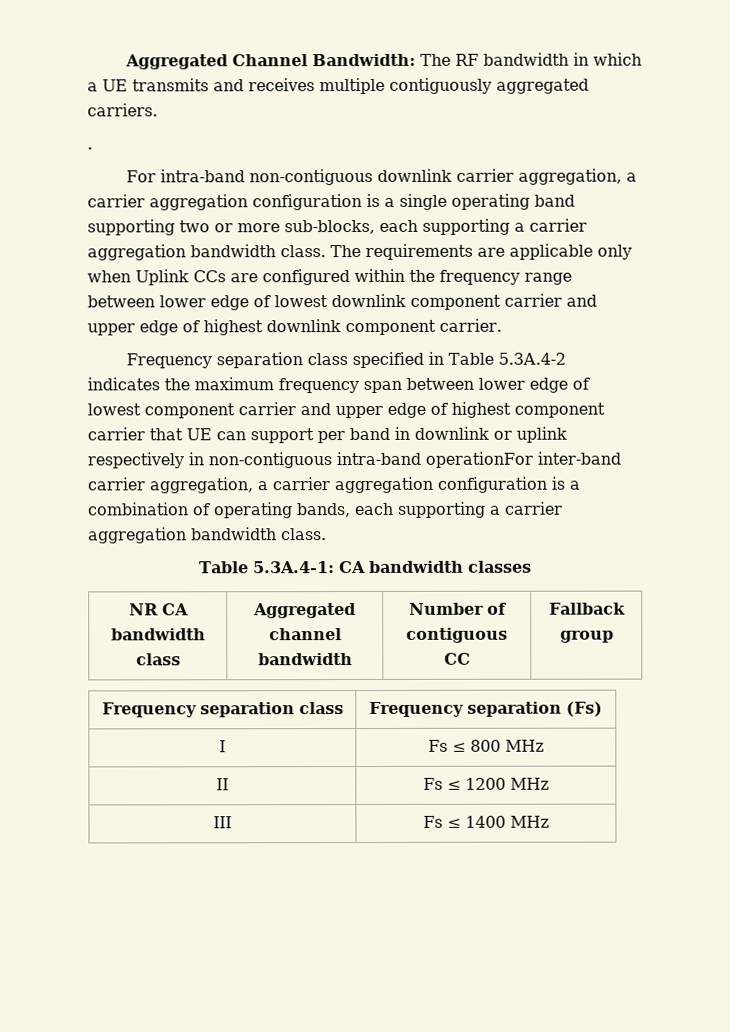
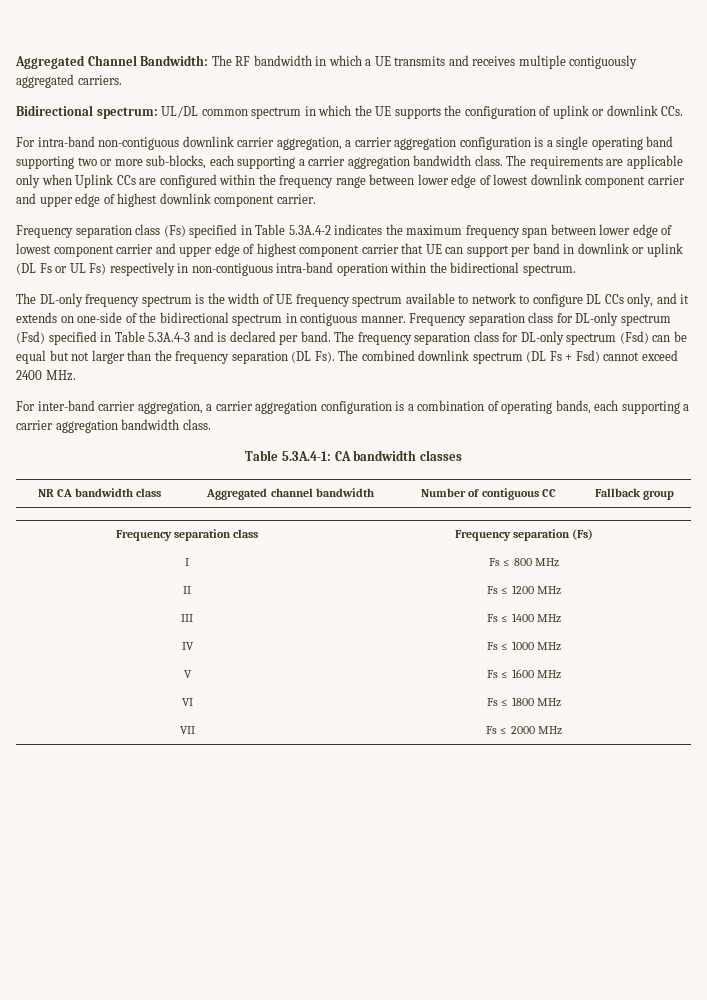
- .
+ Bidirectional spectrum: UL/DL common spectrum in which the UE supports the configuration of uplink or downlink CCs.
- Frequency separation class specified in Table 5.3A.4-2 indicates the maximum frequency span between lower edge of lowest component carrier and upper edge of highest component carrier that UE can support per band in downlink or uplink respectively in non-contiguous intra-band operationFor inter-band carrier aggregation, a carrier aggregation configuration is a combination of operating bands, each supporting a carrier aggregation bandwidth class.
+ Frequency separation class (Fs) specified in Table 5.3A.4-2 indicates the maximum frequency span between lower edge of lowest component carrier and upper edge of highest component carrier that UE can support per band in downlink or uplink (DL Fs or UL Fs) respectively in non-contiguous intra-band operation within the bidirectional spectrum.
+ The DL-only frequency spectrum is the width of UE frequency spectrum available to network to configure DL CCs only, and it extends on one-side of the bidirectional spectrum in contiguous manner. Frequency separation class for DL-only spectrum (Fsd) specified in Table 5.3A.4-3 and is declared per band. The frequency separation class for DL-only spectrum (Fsd) can be equal but not larger than the frequency separation (DL Fs). The combined downlink spectrum (DL Fs + Fsd) cannot exceed 2400 MHz.
+ For inter-band carrier aggregation, a carrier aggregation configuration is a combination of operating bands, each supporting a carrier aggregation bandwidth class.
+ IV | Fs ≤ 1000 MHz
+ V | Fs ≤ 1600 MHz
+ VI | Fs ≤ 1800 MHz
+ VII | Fs ≤ 2000 MHz

